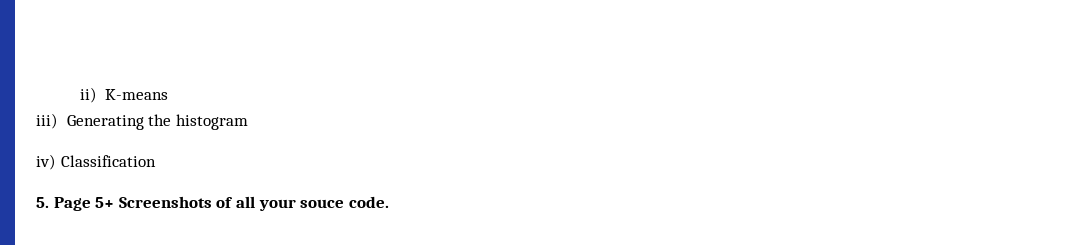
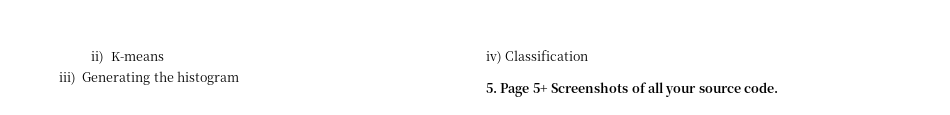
- 5. Page 5+ Screenshots of all your souce code.
+ 5. Page 5+ Screenshots of all your source code.

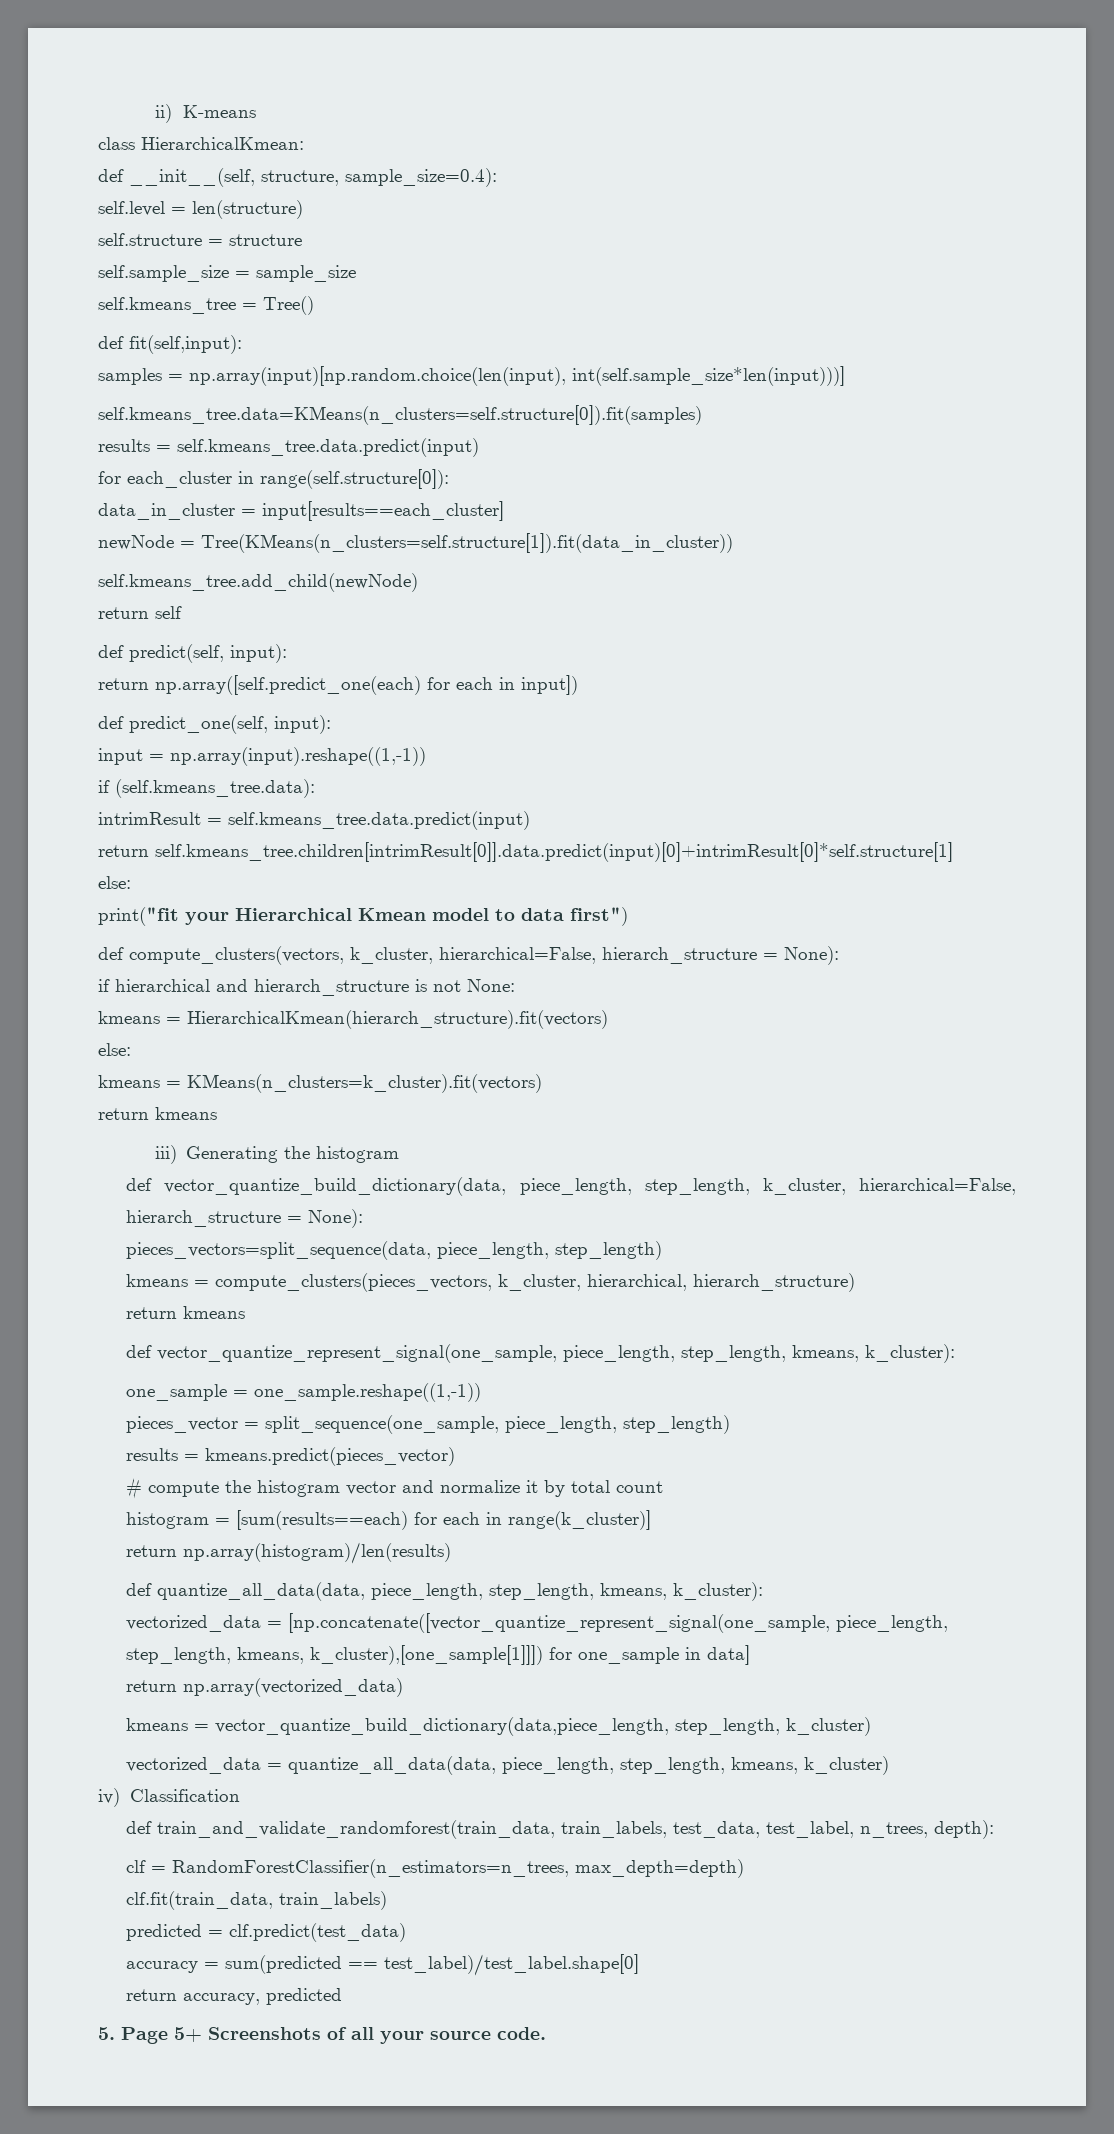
+ class HierarchicalKmean:
+ def __init__(self, structure, sample_size=0.4):
+ self.level = len(structure)
+ self.structure = structure
+ self.sample_size = sample_size
+ self.kmeans_tree = Tree()
+ def fit(self,input):
+ samples = np.array(input)[np.random.choice(len(input), int(self.sample_size*len(input)))]
+ self.kmeans_tree.data=KMeans(n_clusters=self.structure[0]).fit(samples)
+ results = self.kmeans_tree.data.predict(input)
+ for each_cluster in range(self.structure[0]):
+ data_in_cluster = input[results==each_cluster]
+ newNode = Tree(KMeans(n_clusters=self.structure[1]).fit(data_in_cluster))
+ self.kmeans_tree.add_child(newNode)
+ return self
+ def predict(self, input):
+ return np.array([self.predict_one(each) for each in input])
+ def predict_one(self, input):
+ input = np.array(input).reshape((1,-1))
+ if (self.kmeans_tree.data):
+ intrimResult = self.kmeans_tree.data.predict(input)
+ return self.kmeans_tree.children[intrimResult[0]].data.predict(input)[0]+intrimResult[0]*self.structure[1]
+ else:
+ print("fit your Hierarchical Kmean model to data first")
+ def compute_clusters(vectors, k_cluster, hierarchical=False, hierarch_structure = None):
+ if hierarchical and hierarch_structure is not None:
+ kmeans = HierarchicalKmean(hierarch_structure).fit(vectors)
+ else:
+ kmeans = KMeans(n_clusters=k_cluster).fit(vectors)
+ return kmeans
  iii) Generating the histogram
+ def vector_quantize_build_dictionary(data, piece_length, step_length, k_cluster, hierarchical=False, hierarch_structure = None):
+ pieces_vectors=split_sequence(data, piece_length, step_length)
+ kmeans = compute_clusters(pieces_vectors, k_cluster, hierarchical, hierarch_structure)
+ return kmeans
+ def vector_quantize_represent_signal(one_sample, piece_length, step_length, kmeans, k_cluster):
+ one_sample = one_sample.reshape((1,-1))
+ pieces_vector = split_sequence(one_sample, piece_length, step_length)
+ results = kmeans.predict(pieces_vector)
+ # compute the histogram vector and normalize it by total count
+ histogram = [sum(results==each) for each in range(k_cluster)]
+ return np.array(histogram)/len(results)
+ def quantize_all_data(data, piece_length, step_length, kmeans, k_cluster):
+ vectorized_data = [np.concatenate([vector_quantize_represent_signal(one_sample, piece_length, step_length, kmeans, k_cluster),[one_sample[1]]]) for one_sample in data]
+ return np.array(vectorized_data)
+ kmeans = vector_quantize_build_dictionary(data,piece_length, step_length, k_cluster)
+ vectorized_data = quantize_all_data(data, piece_length, step_length, kmeans, k_cluster)
  iv) Classification
+ def train_and_validate_randomforest(train_data, train_labels, test_data, test_label, n_trees, depth):
+ clf = RandomForestClassifier(n_estimators=n_trees, max_depth=depth)
+ clf.fit(train_data, train_labels)
+ predicted = clf.predict(test_data)
+ accuracy = sum(predicted == test_label)/test_label.shape[0]
+ return accuracy, predicted

